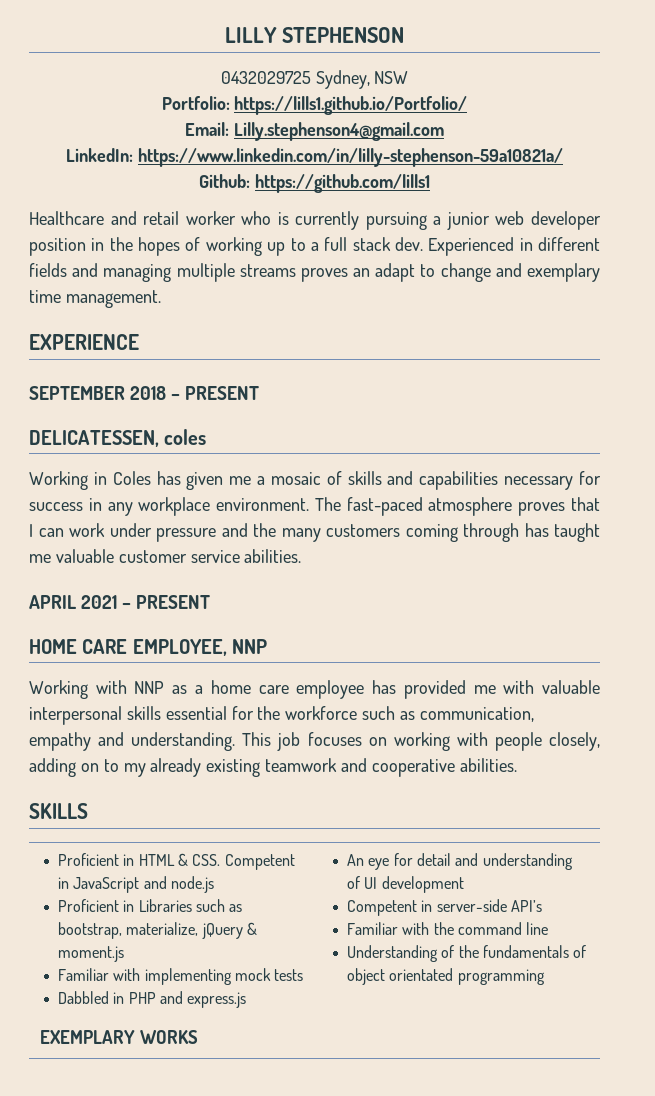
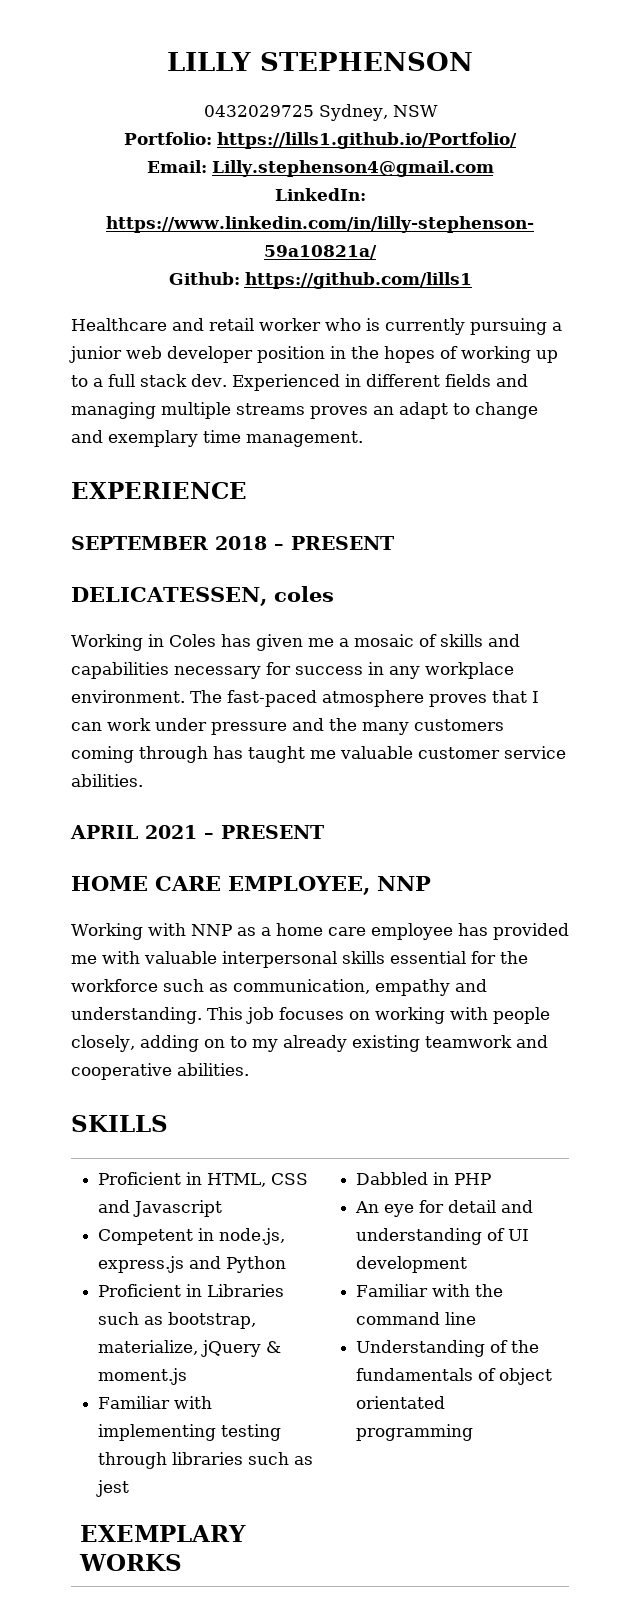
- Proficient in HTML & CSS. Competent in JavaScript and node.js
+ Proficient in HTML, CSS and Javascript
+ Competent in node.js, express.js and Python
- Familiar with implementing mock tests
- Dabbled in PHP and express.js
+ Familiar with implementing testing through libraries such as jest
+ Dabbled in PHP
- Competent in server-side API’s

